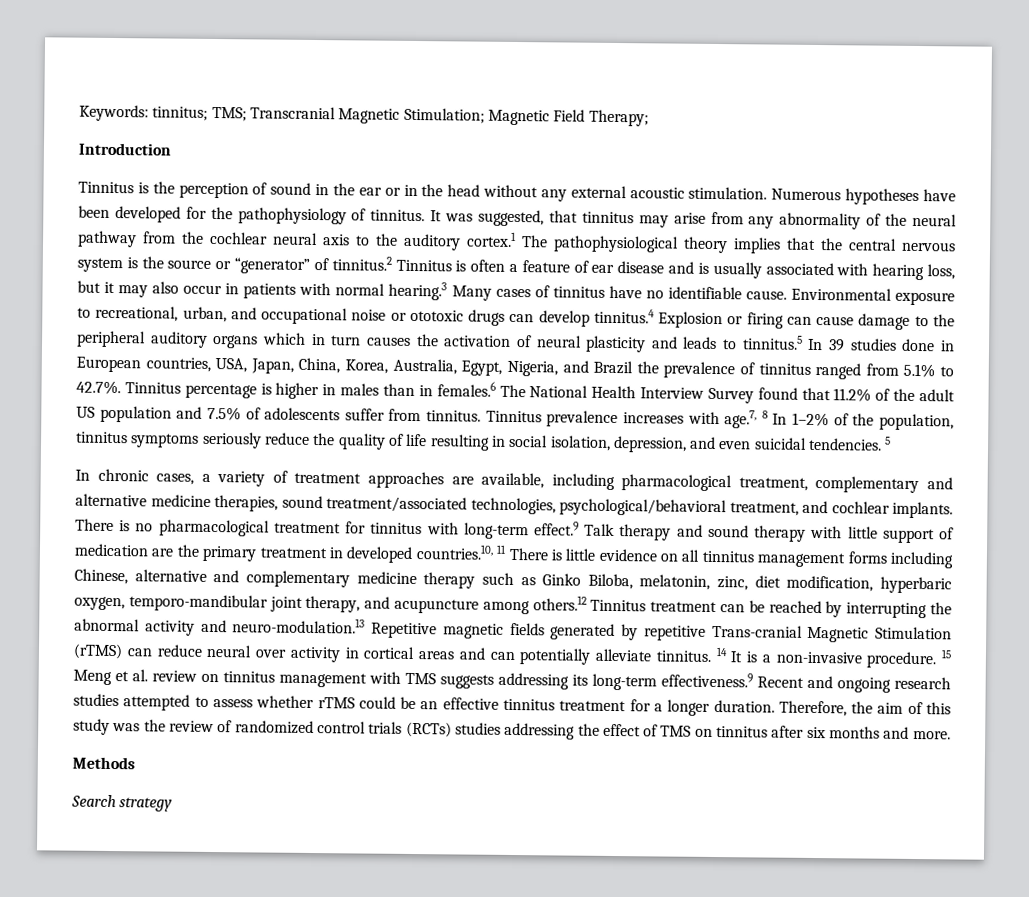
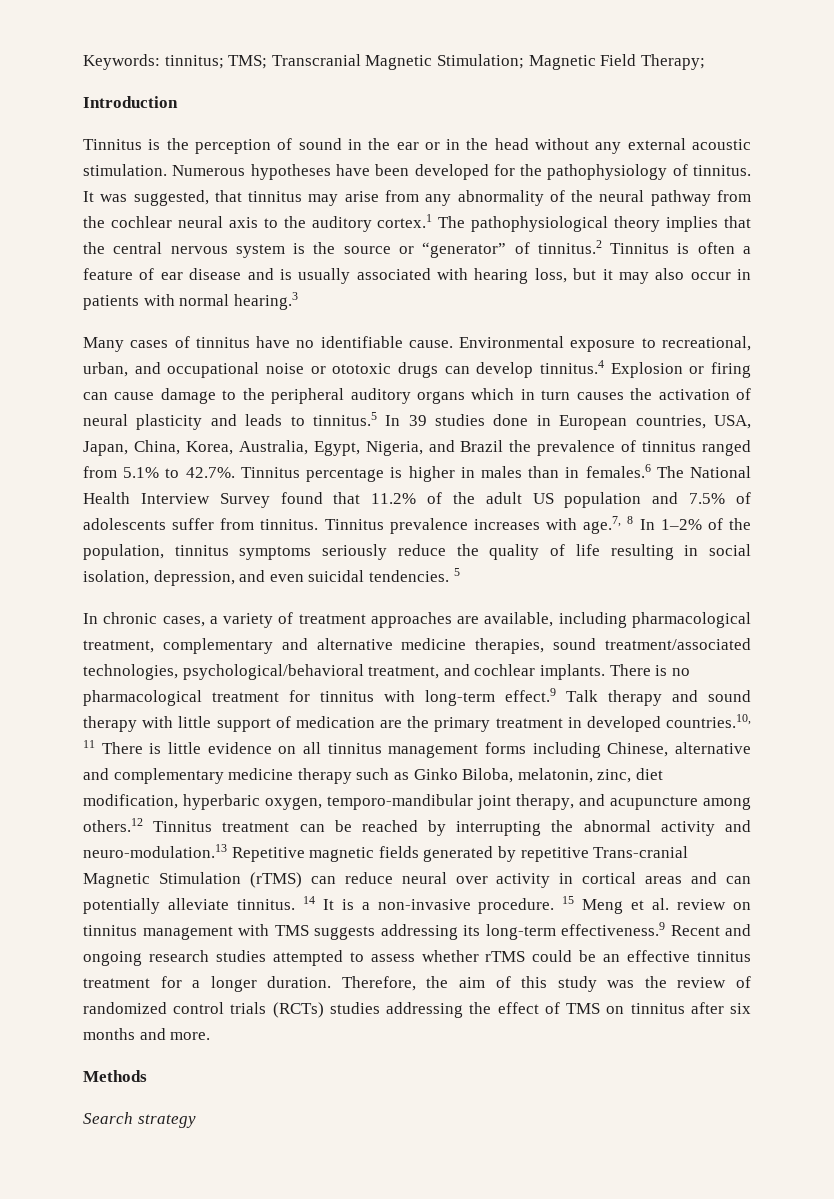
- It was suggested, that tinnitus may arise from any abnormality of the neural pathway from the cochlear neural axis to the auditory cortex.1 The pathophysiological theory implies that the central nervous system is the source or “generator” of tinnitus.2 Tinnitus is often a feature of ear disease and is usually associated with hearing loss, but it may also occur in patients with normal hearing.3 Many cases of tinnitus have no identifiable cause.
+ It was suggested, that tinnitus may arise from any abnormality of the neural pathway from the cochlear neural axis to the auditory cortex.1 The pathophysiological theory implies that the central nervous system is the source or “generator” of tinnitus.2 Tinnitus is often a feature of ear disease and is usually associated with hearing loss, but it may also occur in patients with normal hearing.3
+ Many cases of tinnitus have no identifiable cause.

